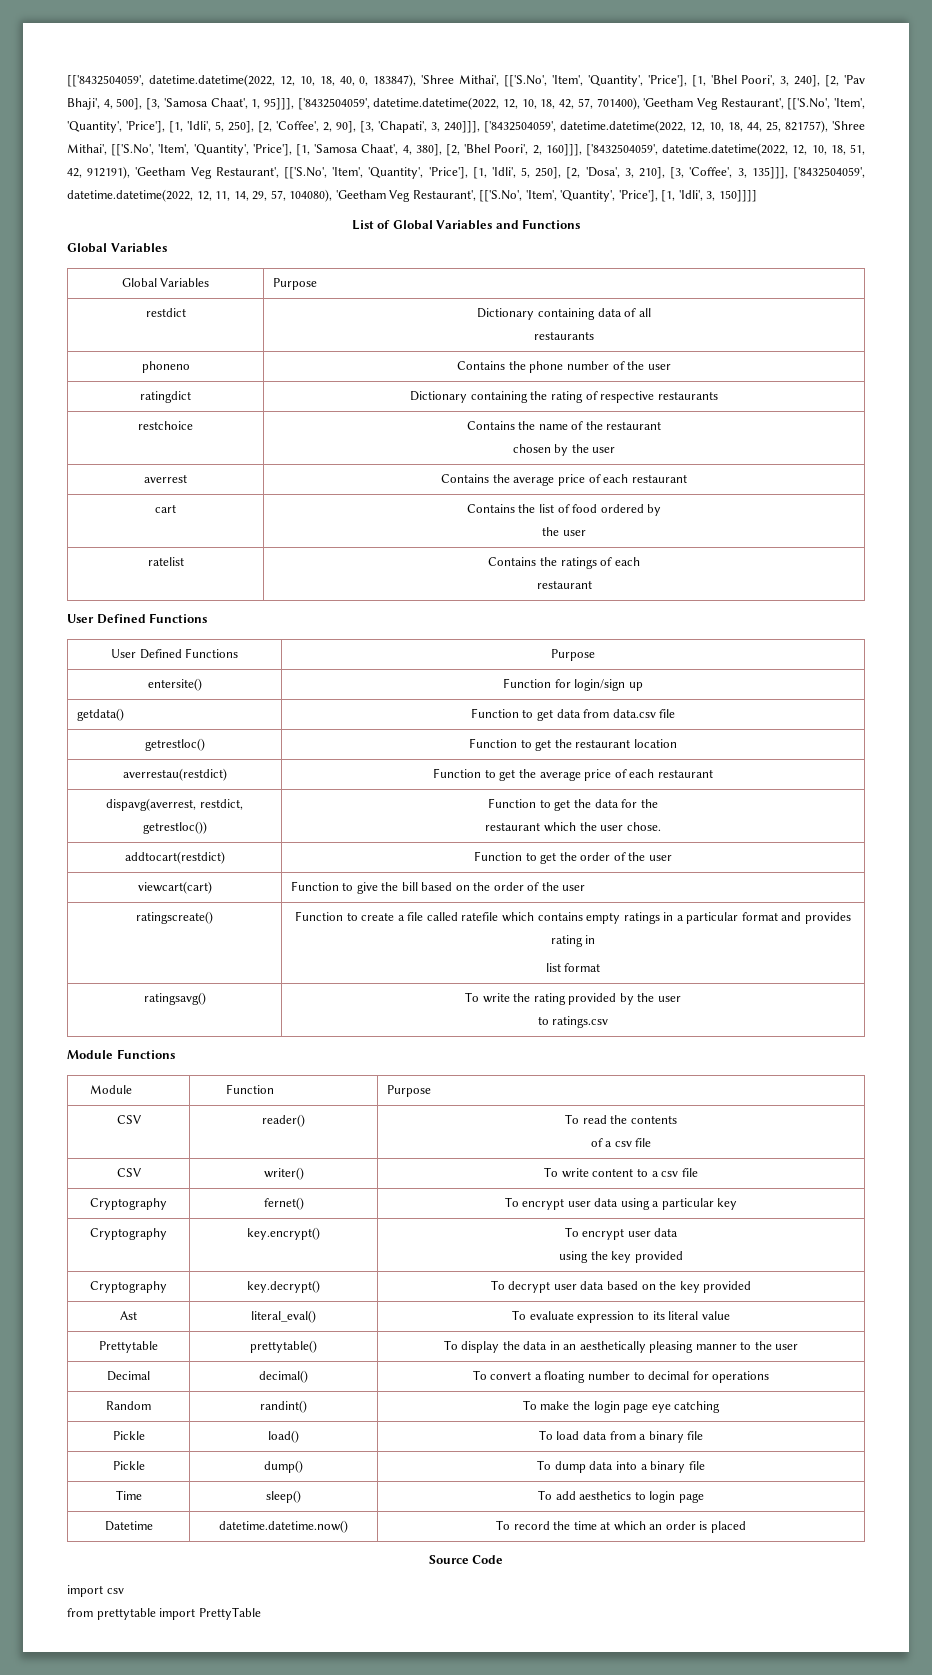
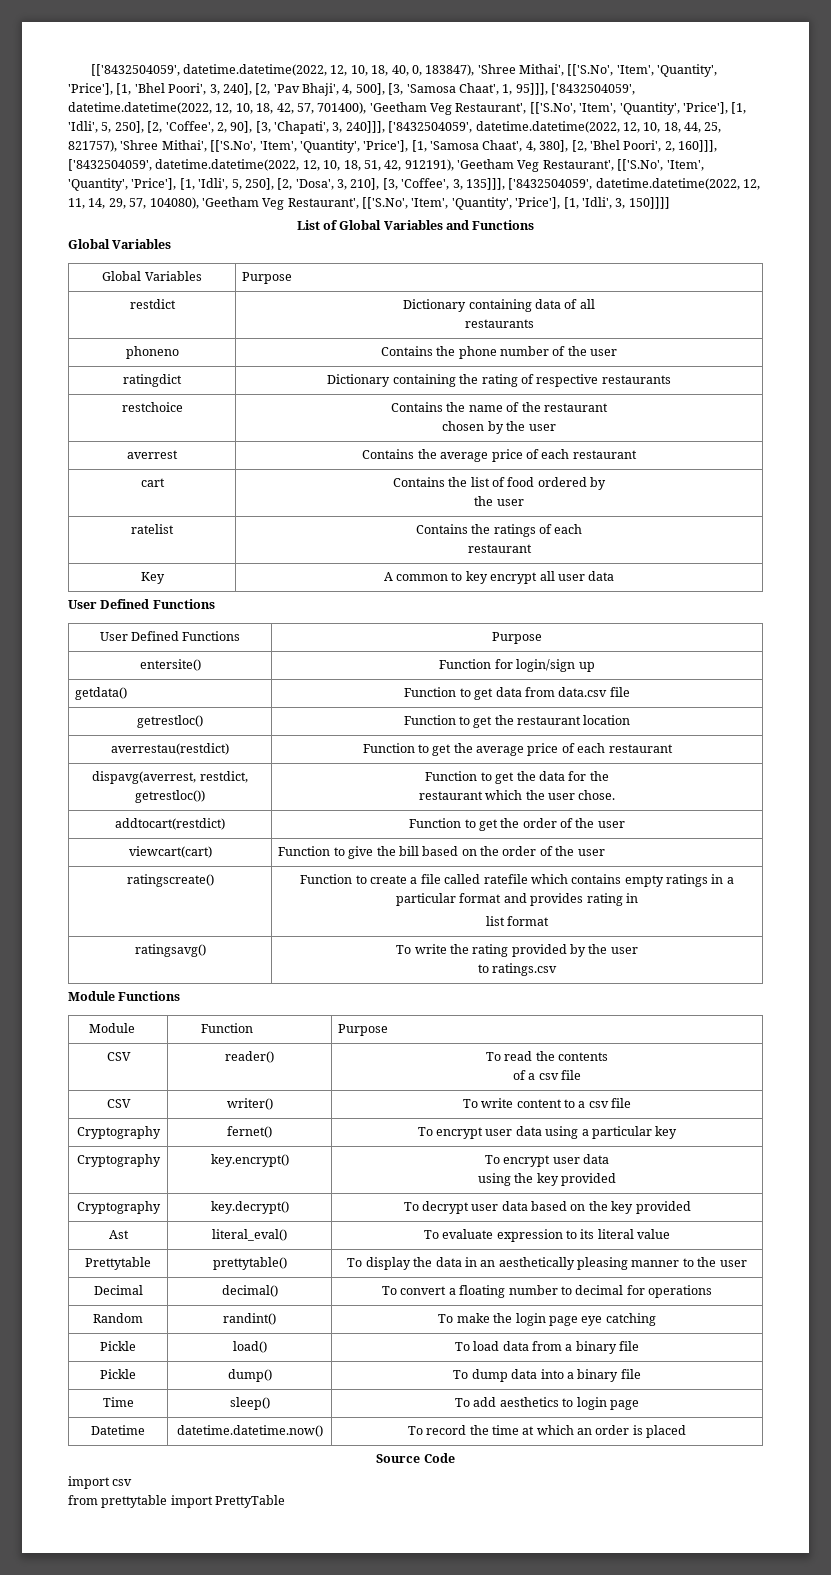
+ Key | A common to key encrypt all user data

